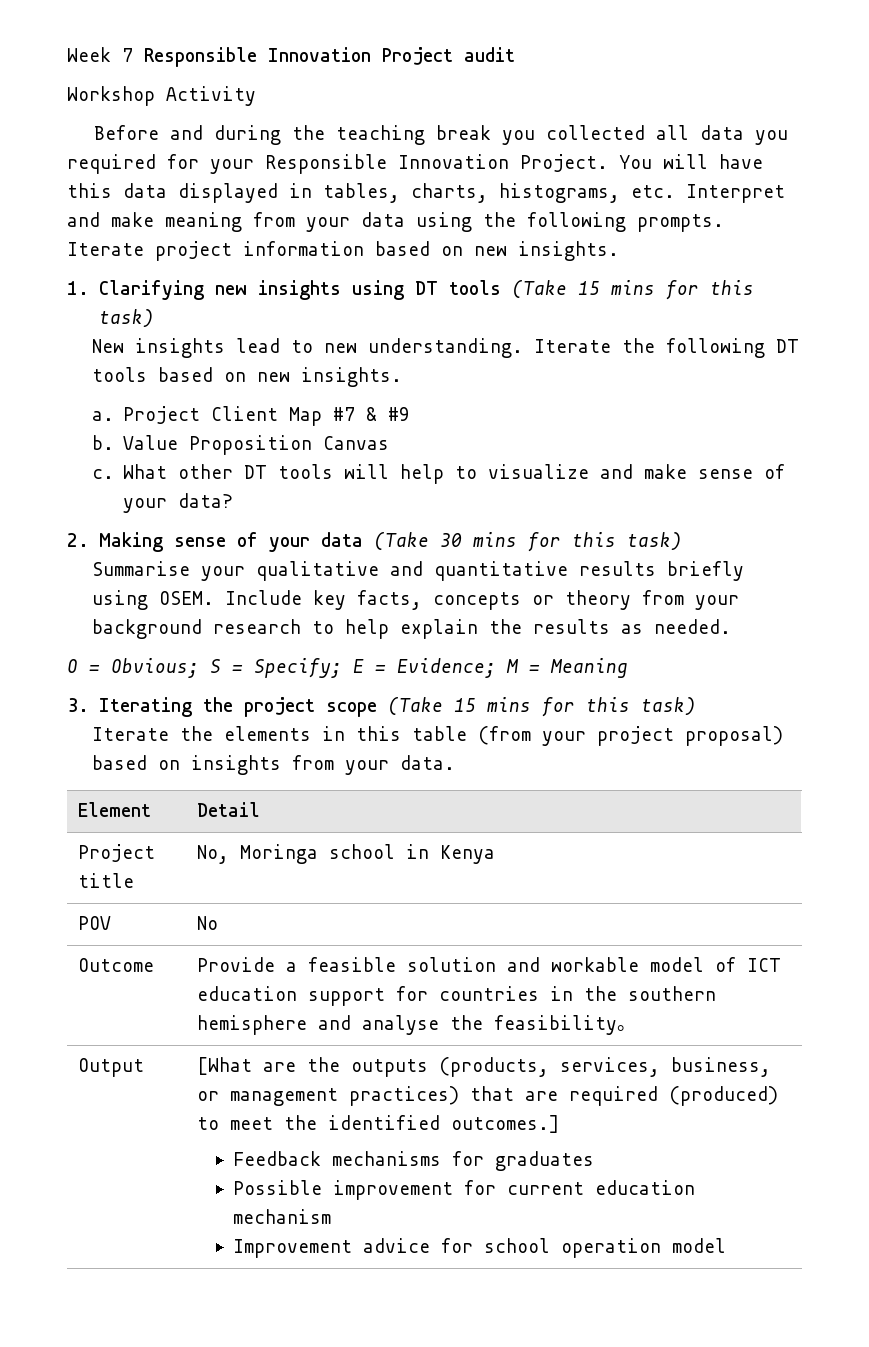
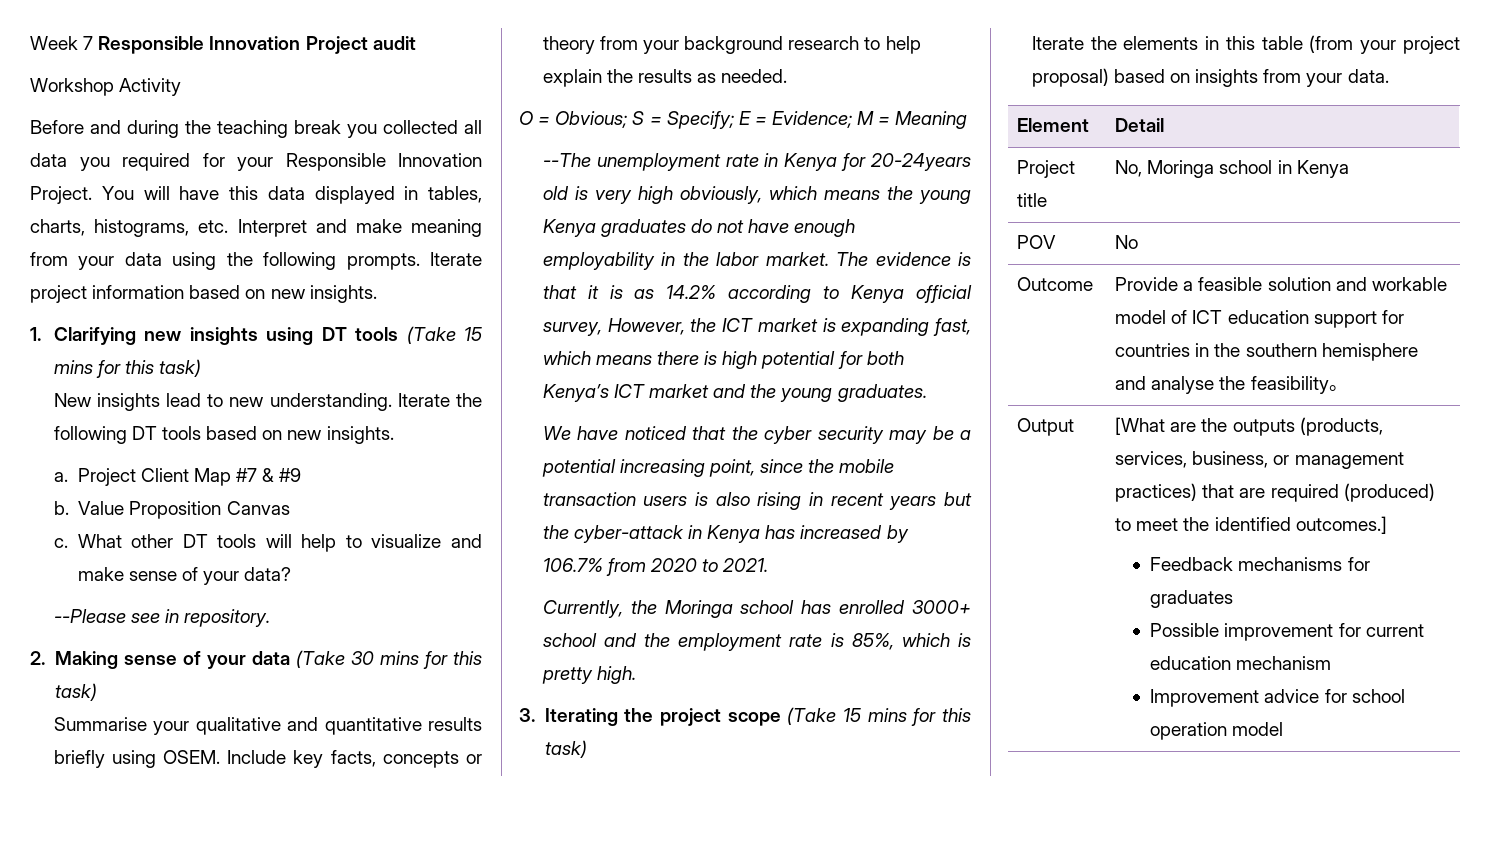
+ --Please see in repository.
+ --The unemployment rate in Kenya for 20-24years old is very high obviously, which means the young Kenya graduates do not have enough employability in the labor market. The evidence is that it is as 14.2% according to Kenya official survey, However, the ICT market is expanding fast, which means there is high potential for both Kenya’s ICT market and the young graduates.
+ We have noticed that the cyber security may be a potential increasing point, since the mobile transaction users is also rising in recent years but the cyber-attack in Kenya has increased by 106.7% from 2020 to 2021.
+ Currently, the Moringa school has enrolled 3000+ school and the employment rate is 85%, which is pretty high.

